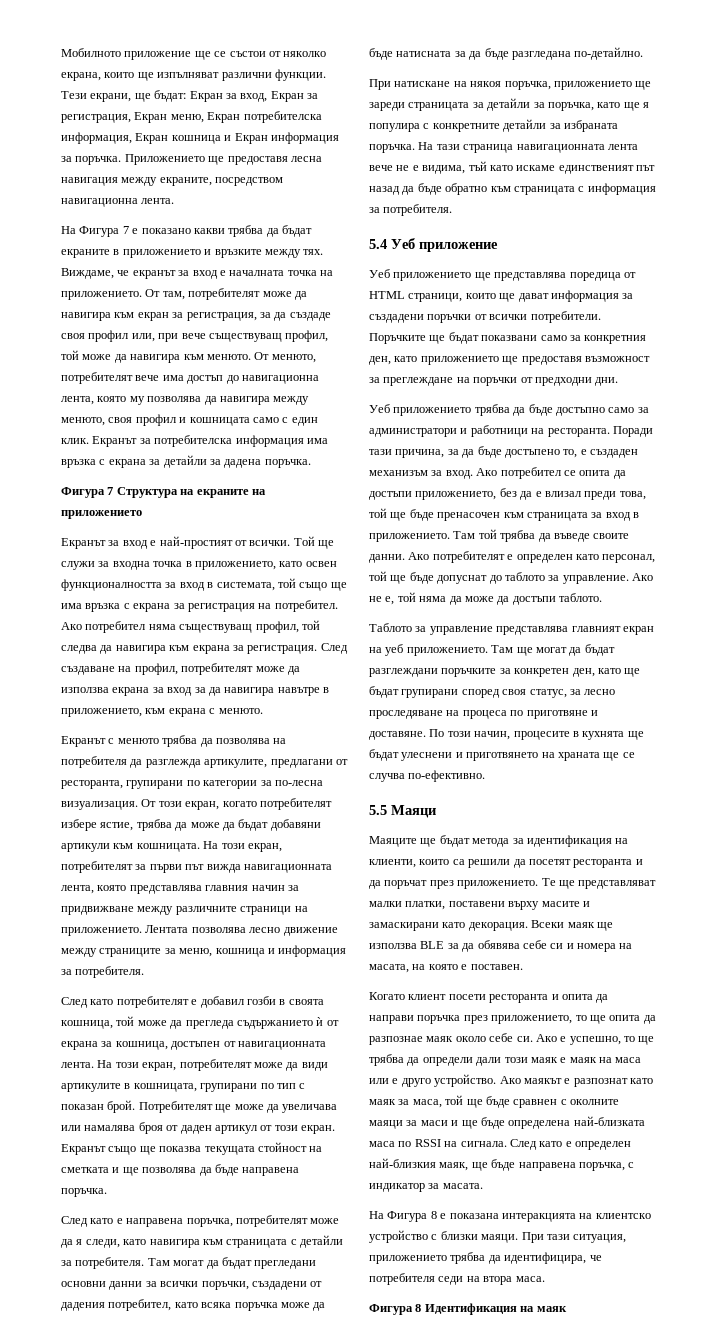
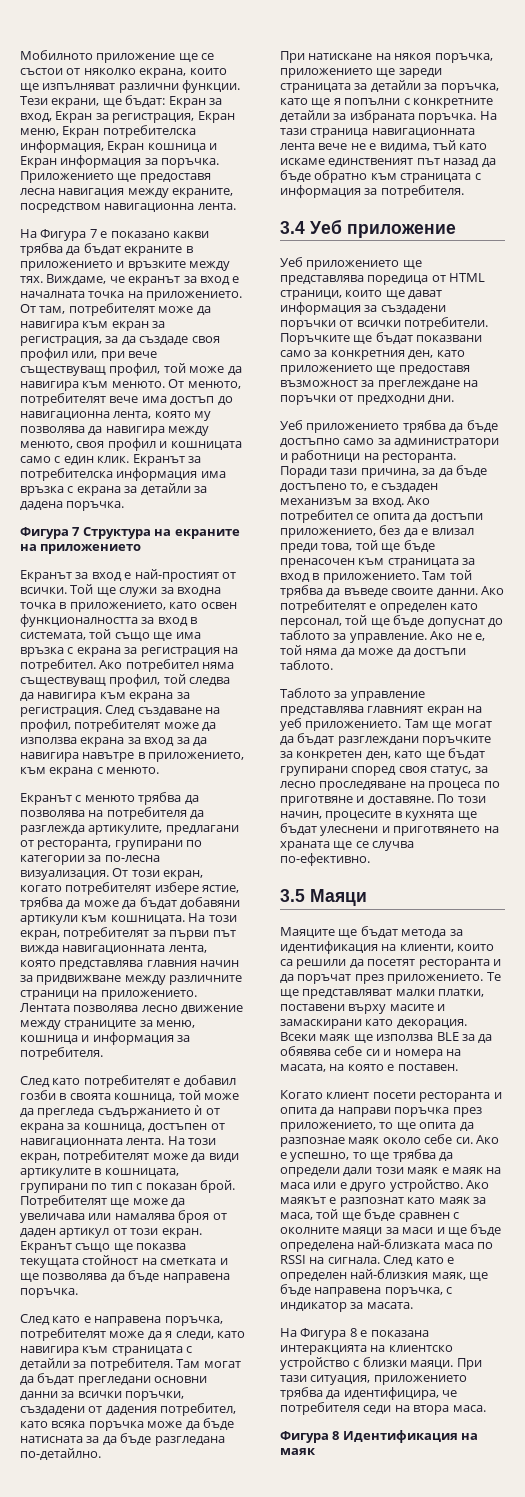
- При натискане на някоя поръчка, приложението ще зареди страницата за детайли за поръчка, като ще я популира с конкретните детайли за избраната поръчка.
+ При натискане на някоя поръчка, приложението ще зареди страницата за детайли за поръчка, като ще я попълни с конкретните детайли за избраната поръчка.
- 5.4 Уеб приложение
+ 3.4 Уеб приложение
- 5.5 Маяци
+ 3.5 Маяци

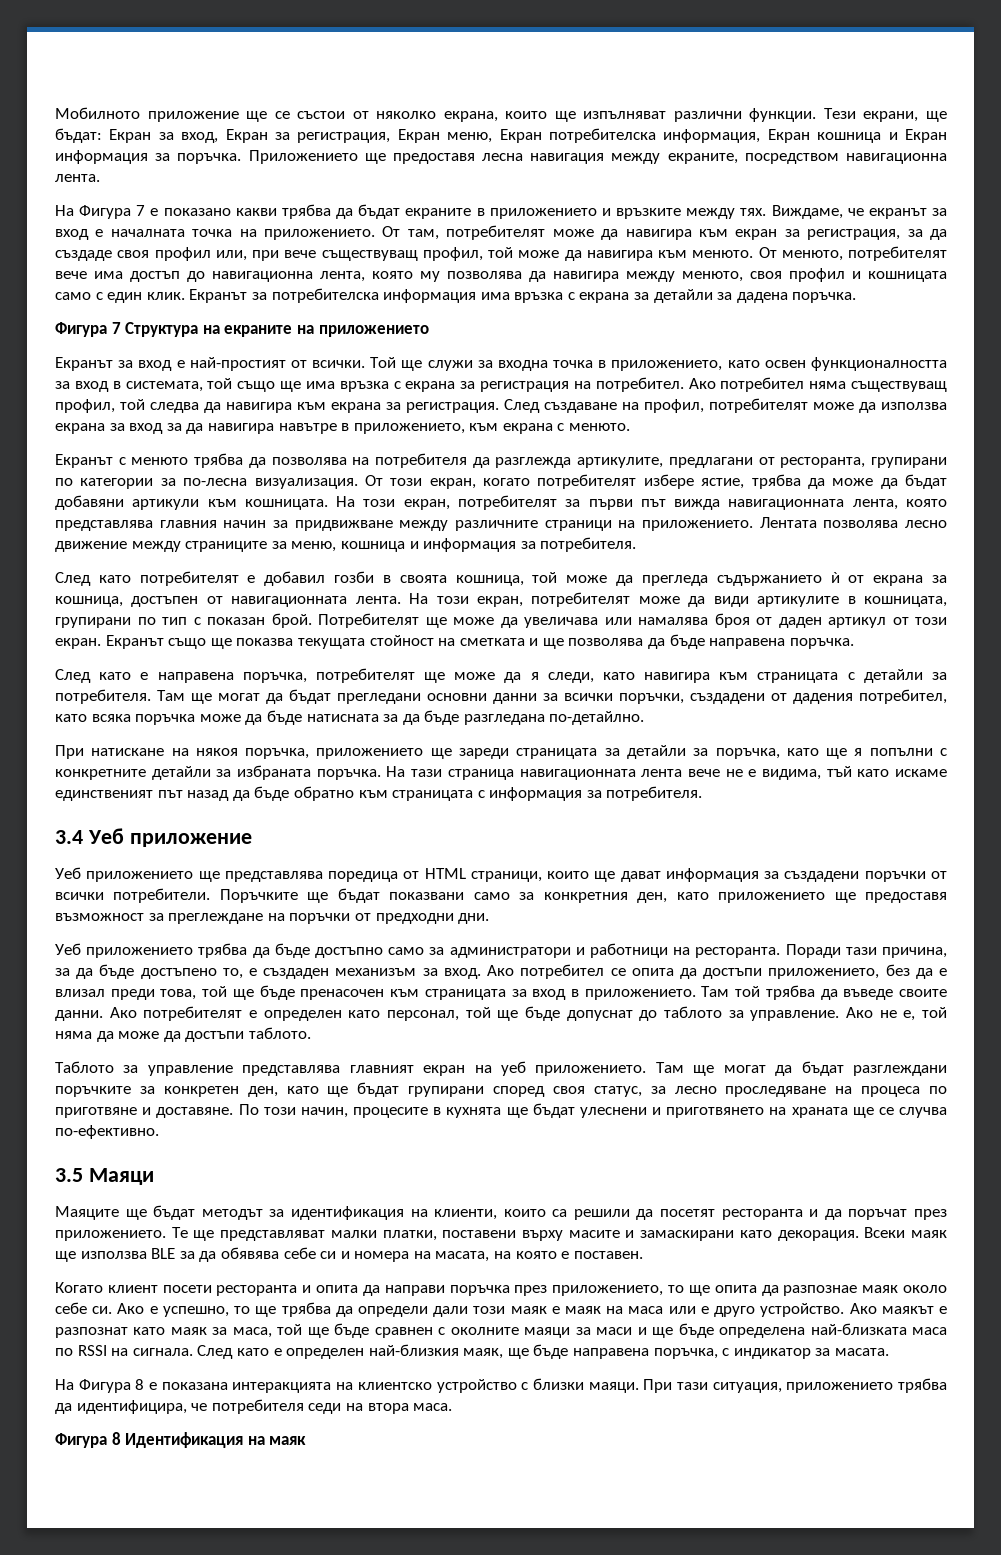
- След като е направена поръчка, потребителят може да я следи, като навигира към страницата с детайли за потребителя.
+ След като е направена поръчка, потребителят ще може да я следи, като навигира към страницата с детайли за потребителя.
- Там могат да бъдат прегледани основни данни за всички поръчки, създадени от дадения потребител, като всяка поръчка може да бъде натисната за да бъде разгледана по-детайлно.
+ Там ще могат да бъдат прегледани основни данни за всички поръчки, създадени от дадения потребител, като всяка поръчка може да бъде натисната за да бъде разгледана по-детайлно.
- Маяците ще бъдат метода за идентификация на клиенти, които са решили да посетят ресторанта и да поръчат през приложението.
+ Маяците ще бъдат методът за идентификация на клиенти, които са решили да посетят ресторанта и да поръчат през приложението.

